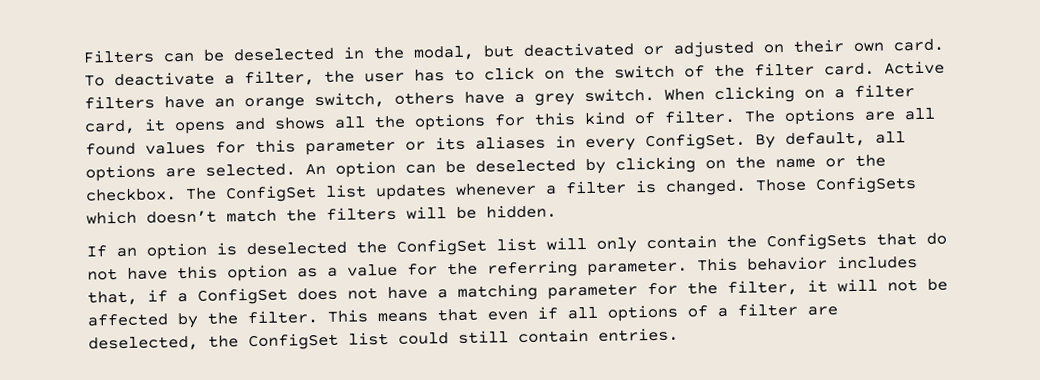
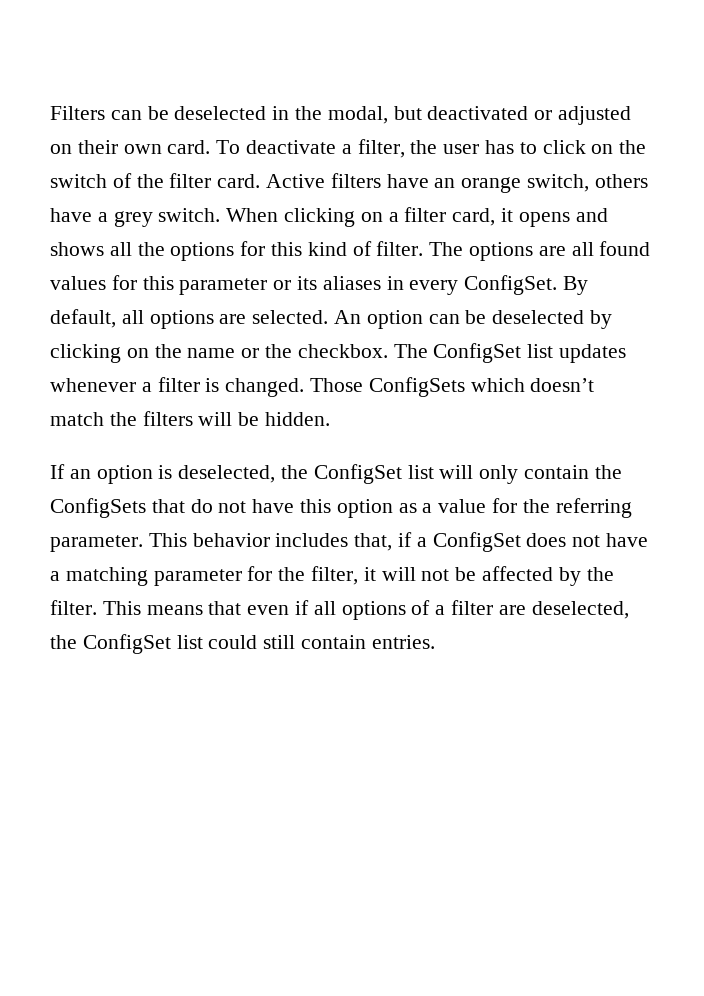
- If an option is deselected the ConfigSet list will only contain the ConfigSets that do not have this option as a value for the referring parameter.
+ If an option is deselected, the ConfigSet list will only contain the ConfigSets that do not have this option as a value for the referring parameter.

